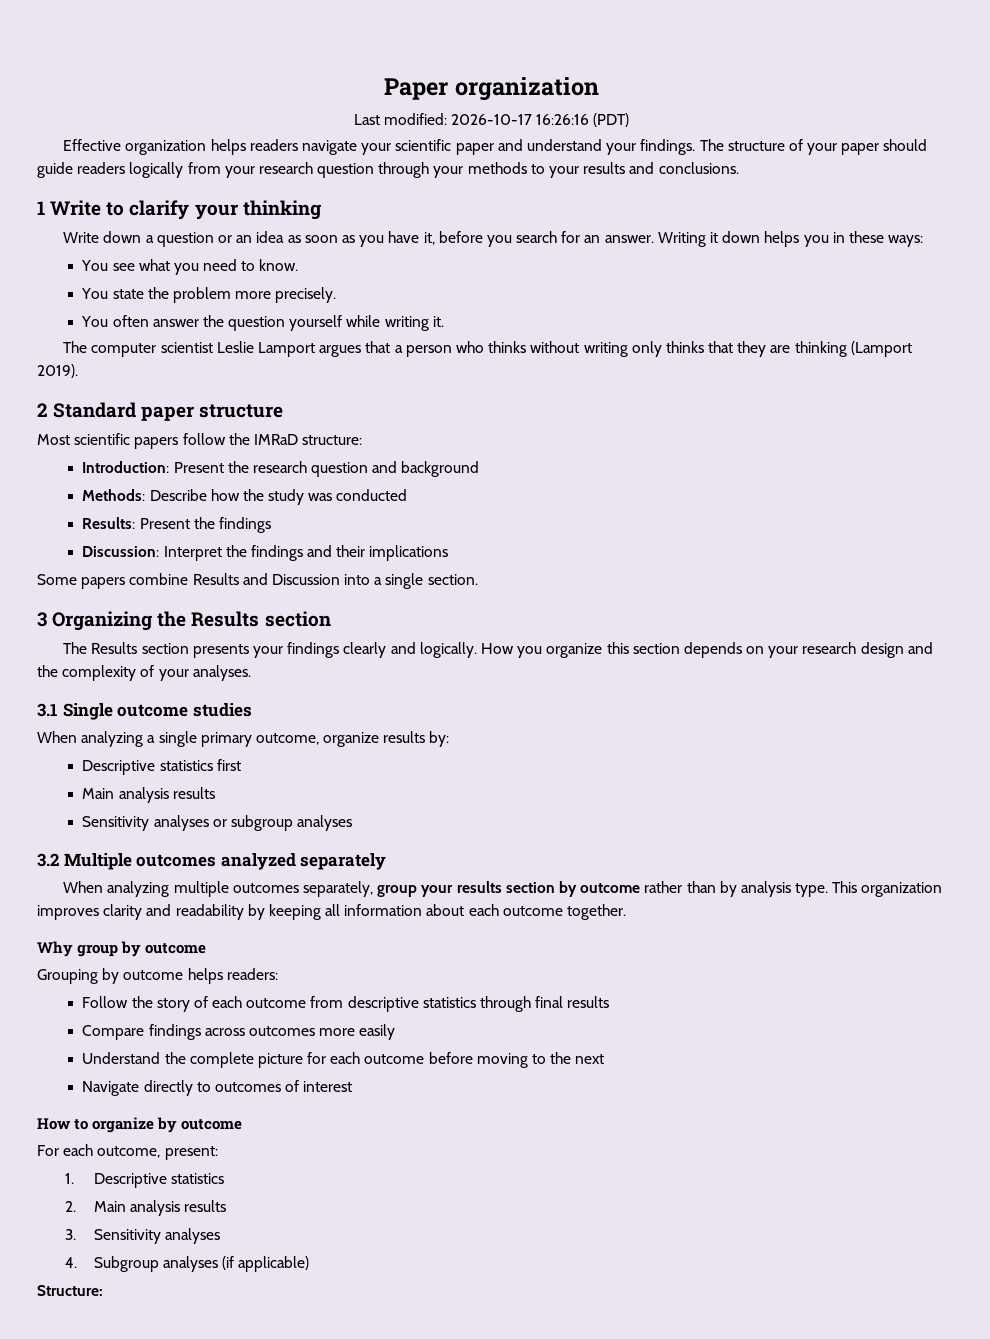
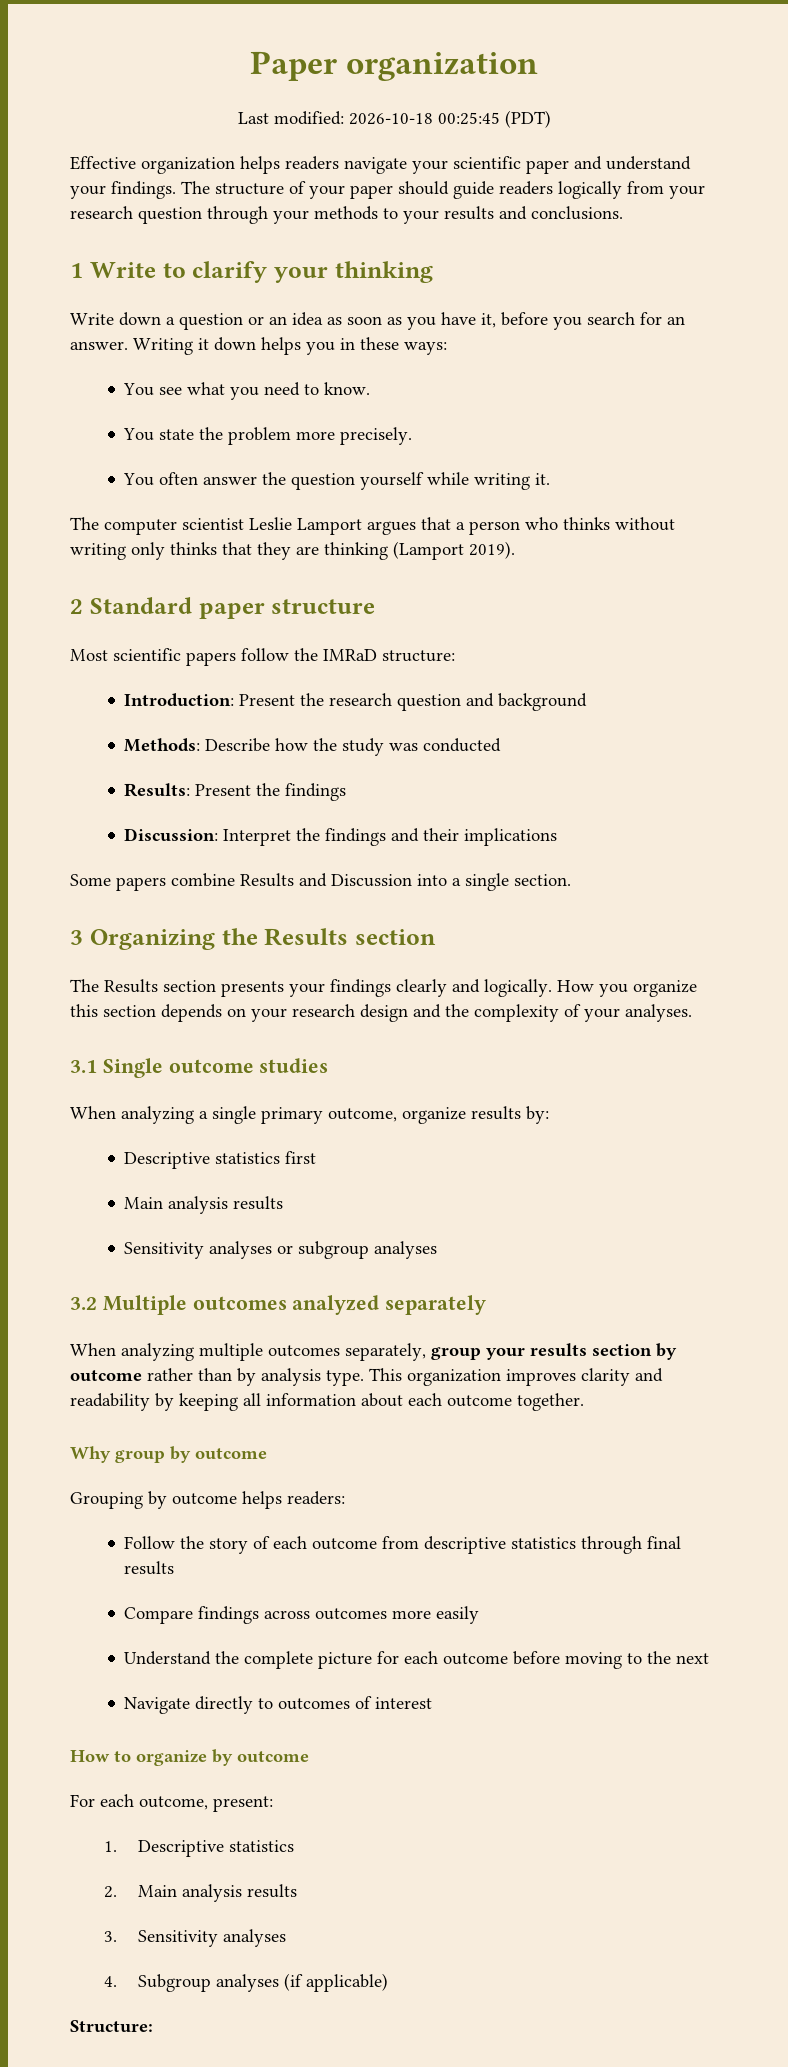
- Last modified: 2026-10-17 16:26:16 (PDT)
+ Last modified: 2026-10-18 00:25:45 (PDT)

